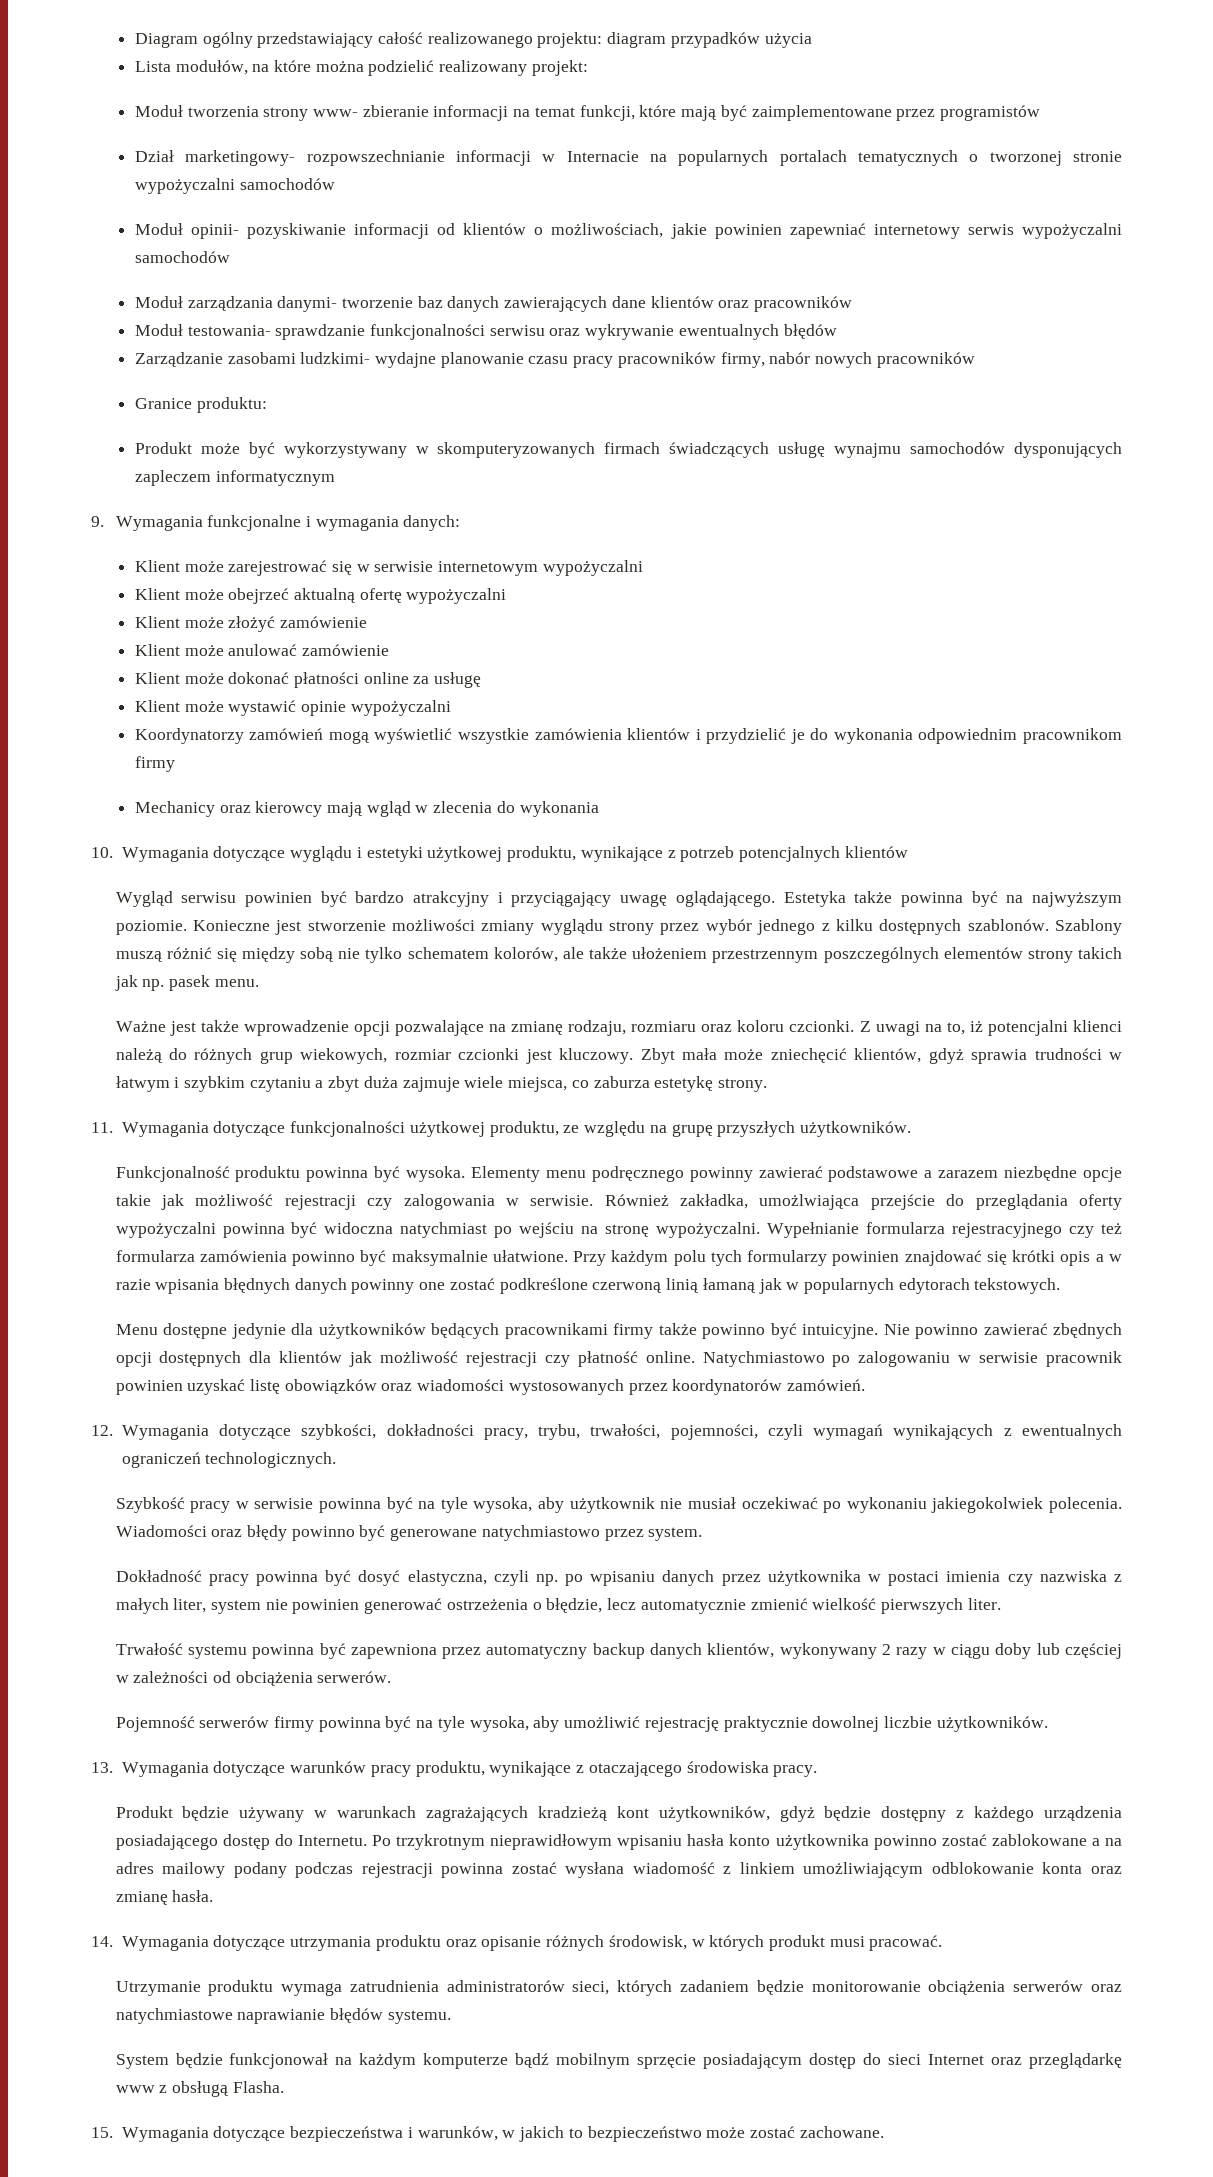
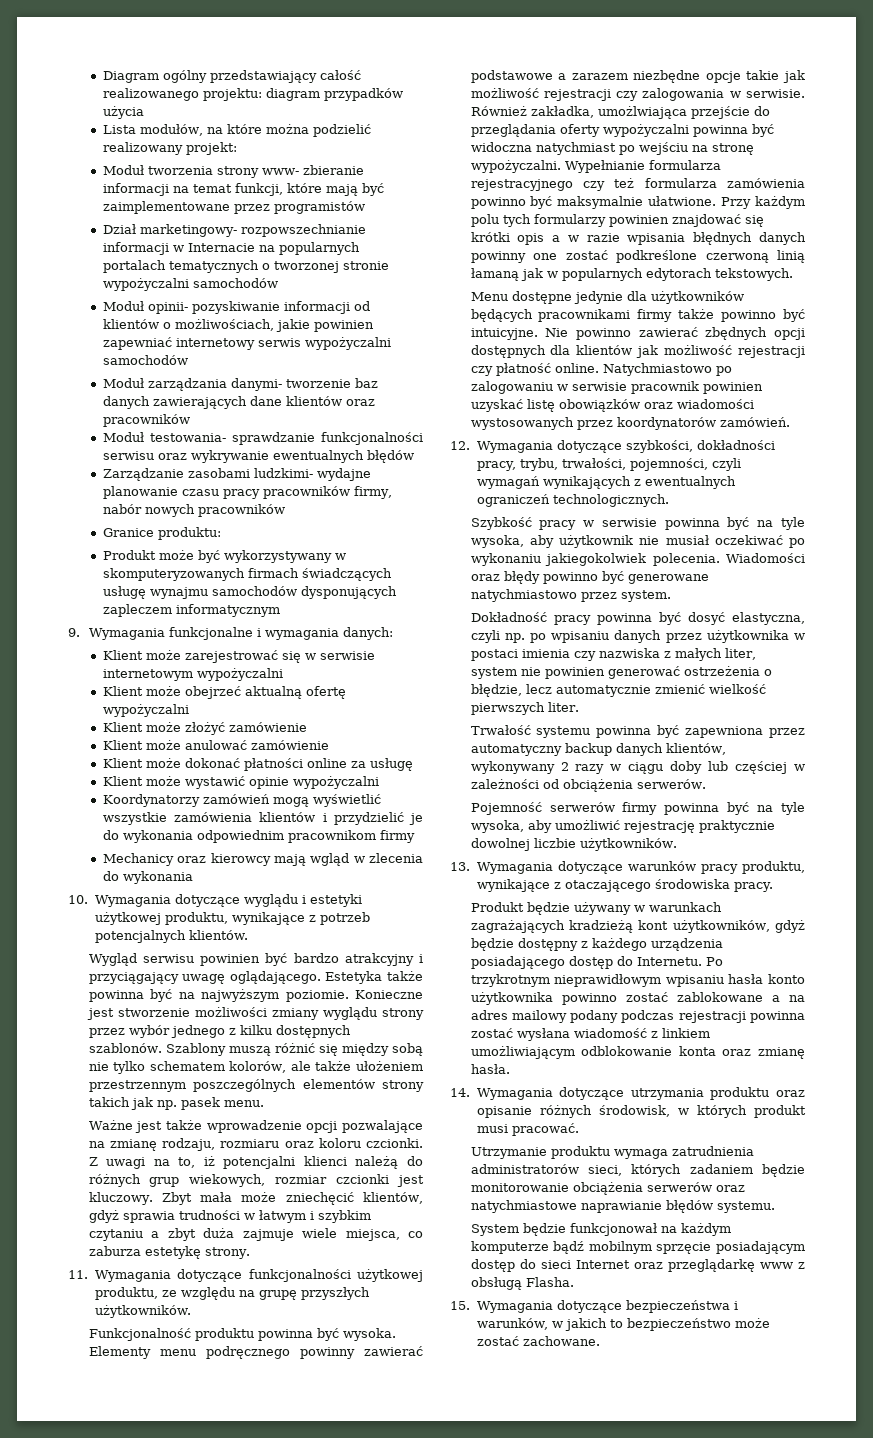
- 10. Wymagania dotyczące wyglądu i estetyki użytkowej produktu, wynikające z potrzeb potencjalnych klientów
+ 10. Wymagania dotyczące wyglądu i estetyki użytkowej produktu, wynikające z potrzeb potencjalnych klientów.

